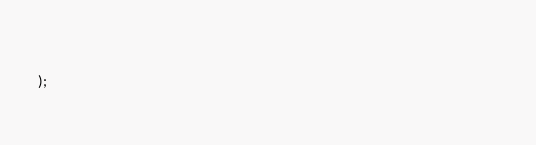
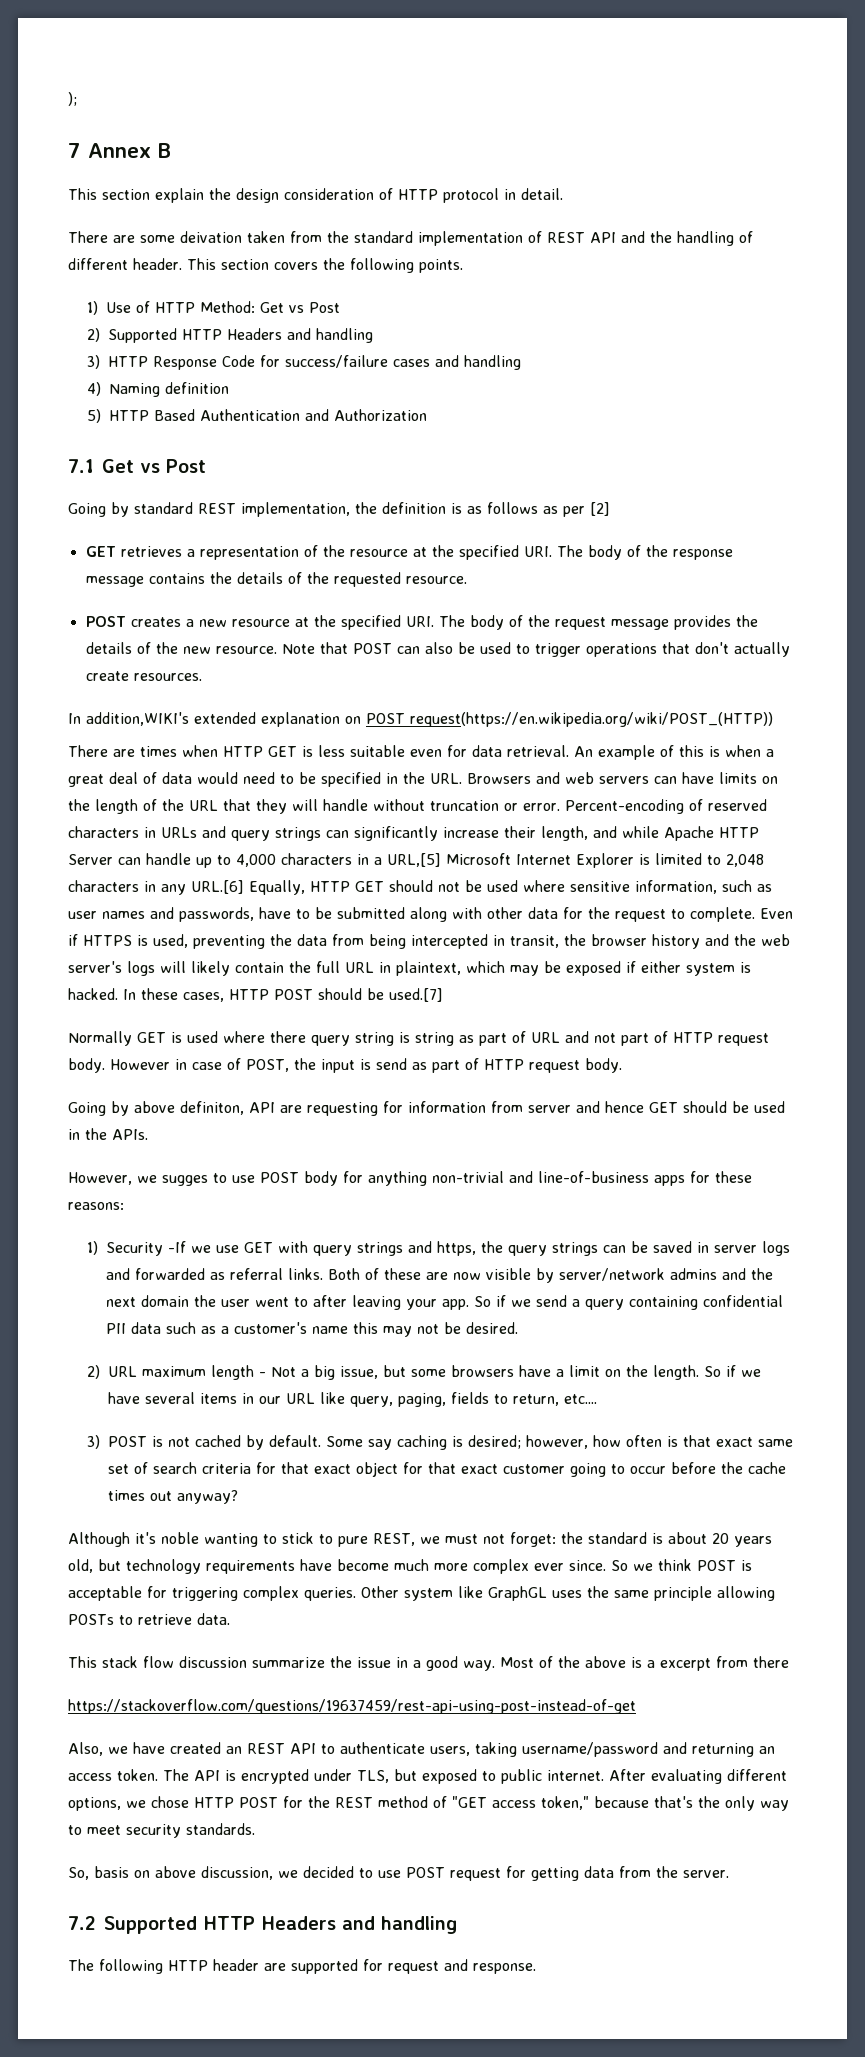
+ 7 Annex B
+ This section explain the design consideration of HTTP protocol in detail.
+ There are some deivation taken from the standard implementation of REST API and the handling of different header. This section covers the following points.
+ 1) Use of HTTP Method: Get vs Post
+ 2) Supported HTTP Headers and handling
+ 3) HTTP Response Code for success/failure cases and handling
+ 4) Naming definition
+ 5) HTTP Based Authentication and Authorization
+ 7.1 Get vs Post
+ Going by standard REST implementation, the definition is as follows as per [2]
+ GET retrieves a representation of the resource at the specified URI. The body of the response message contains the details of the requested resource.
+ POST creates a new resource at the specified URI. The body of the request message provides the details of the new resource. Note that POST can also be used to trigger operations that don't actually create resources.
+ In addition,WIKI's extended explanation on POST request(https://en.wikipedia.org/wiki/POST_(HTTP))
+ There are times when HTTP GET is less suitable even for data retrieval. An example of this is when a great deal of data would need to be specified in the URL. Browsers and web servers can have limits on the length of the URL that they will handle without truncation or error. Percent-encoding of reserved characters in URLs and query strings can significantly increase their length, and while Apache HTTP Server can handle up to 4,000 characters in a URL,[5] Microsoft Internet Explorer is limited to 2,048 characters in any URL.[6] Equally, HTTP GET should not be used where sensitive information, such as user names and passwords, have to be submitted along with other data for the request to complete. Even if HTTPS is used, preventing the data from being intercepted in transit, the browser history and the web server's logs will likely contain the full URL in plaintext, which may be exposed if either system is hacked. In these cases, HTTP POST should be used.[7]
+ Normally GET is used where there query string is string as part of URL and not part of HTTP request body. However in case of POST, the input is send as part of HTTP request body.
+ Going by above definiton, API are requesting for information from server and hence GET should be used in the APIs.
+ However, we sugges to use POST body for anything non-trivial and line-of-business apps for these reasons:
+ 1) Security -If we use GET with query strings and https, the query strings can be saved in server logs and forwarded as referral links. Both of these are now visible by server/network admins and the next domain the user went to after leaving your app. So if we send a query containing confidential PII data such as a customer's name this may not be desired.
+ 2) URL maximum length - Not a big issue, but some browsers have a limit on the length. So if we have several items in our URL like query, paging, fields to return, etc....
+ 3) POST is not cached by default. Some say caching is desired; however, how often is that exact same set of search criteria for that exact object for that exact customer going to occur before the cache times out anyway?
+ Although it's noble wanting to stick to pure REST, we must not forget: the standard is about 20 years old, but technology requirements have become much more complex ever since. So we think POST is acceptable for triggering complex queries. Other system like GraphGL uses the same principle allowing POSTs to retrieve data.
+ This stack flow discussion summarize the issue in a good way. Most of the above is a excerpt from there
+ https://stackoverflow.com/questions/19637459/rest-api-using-post-instead-of-get
+ Also, we have created an REST API to authenticate users, taking username/password and returning an access token. The API is encrypted under TLS, but exposed to public internet. After evaluating different options, we chose HTTP POST for the REST method of "GET access token," because that's the only way to meet security standards.
+ So, basis on above discussion, we decided to use POST request for getting data from the server.
+ 7.2 Supported HTTP Headers and handling
+ The following HTTP header are supported for request and response.

